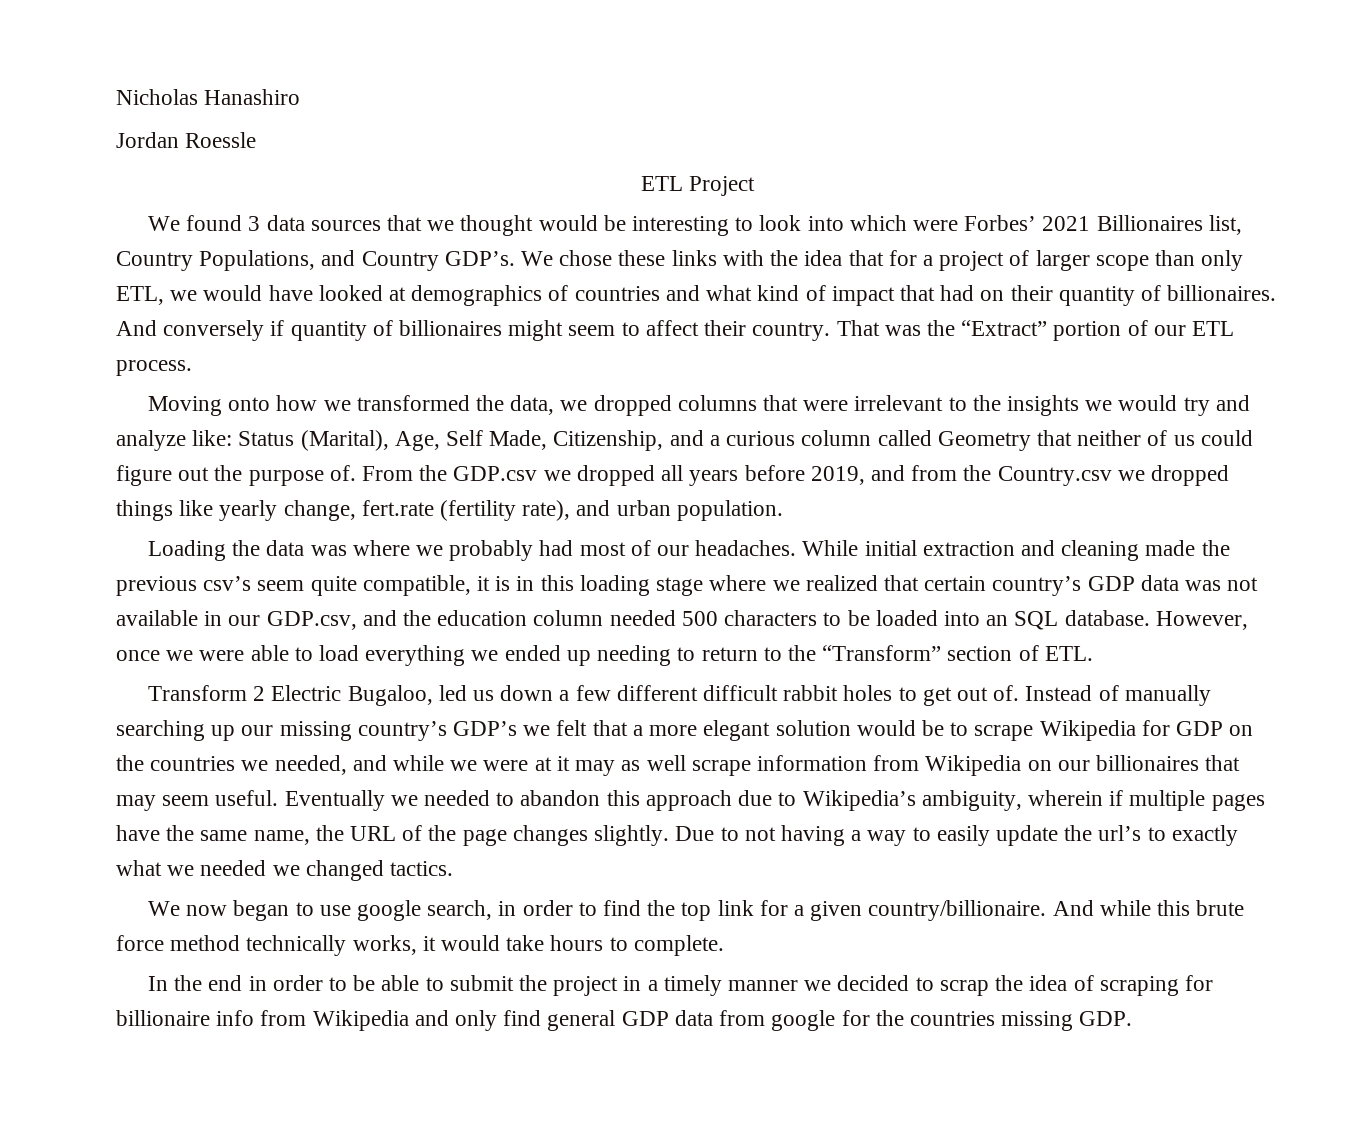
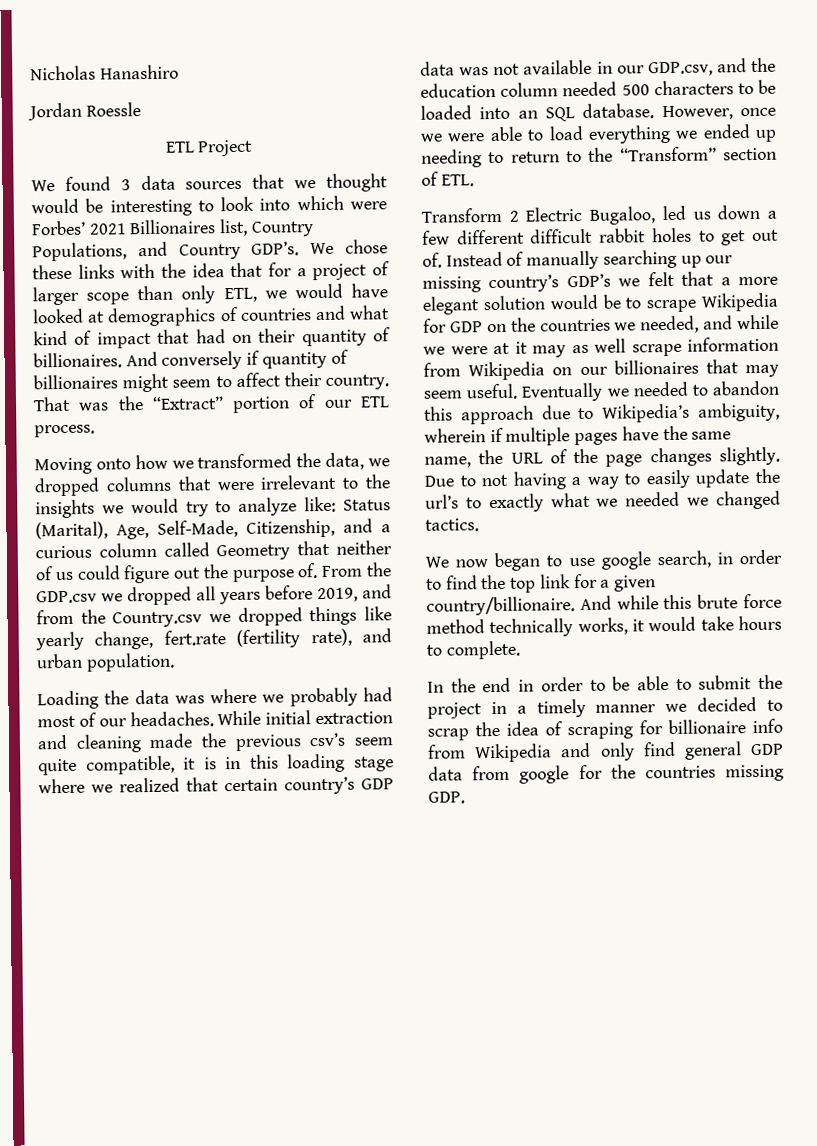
- Moving onto how we transformed the data, we dropped columns that were irrelevant to the insights we would try and analyze like: Status (Marital), Age, Self Made, Citizenship, and a curious column called Geometry that neither of us could figure out the purpose of.
+ Moving onto how we transformed the data, we dropped columns that were irrelevant to the insights we would try to analyze like: Status (Marital), Age, Self-Made, Citizenship, and a curious column called Geometry that neither of us could figure out the purpose of.

